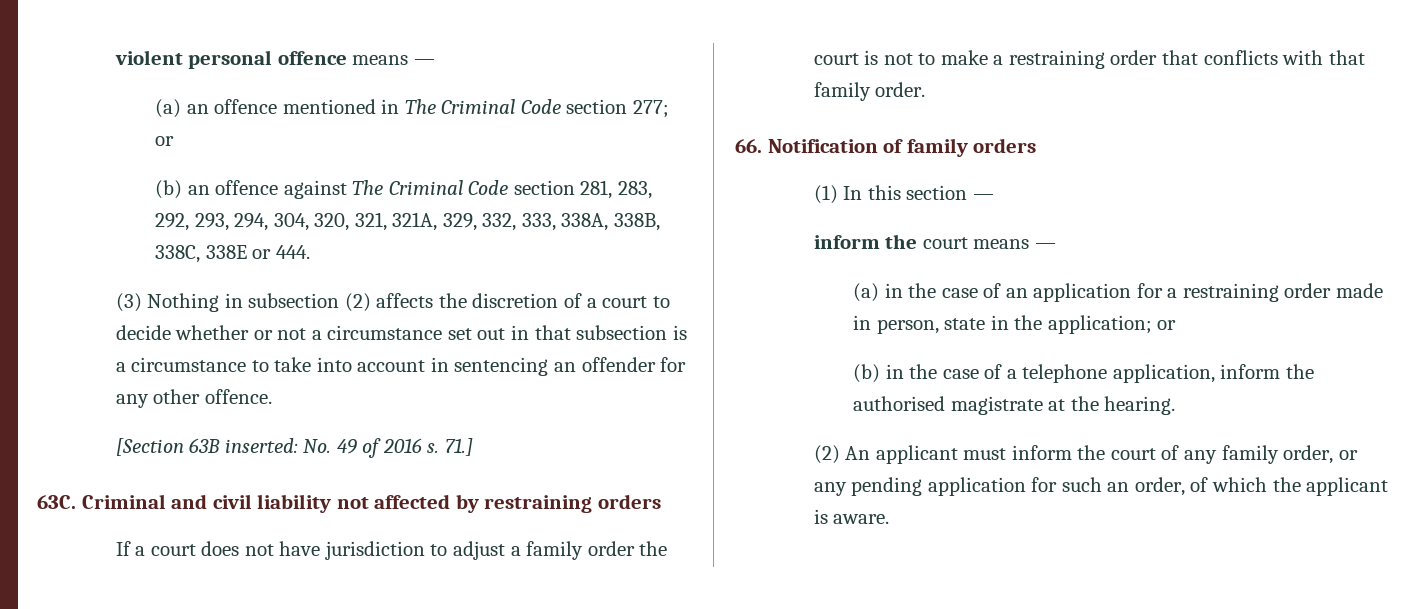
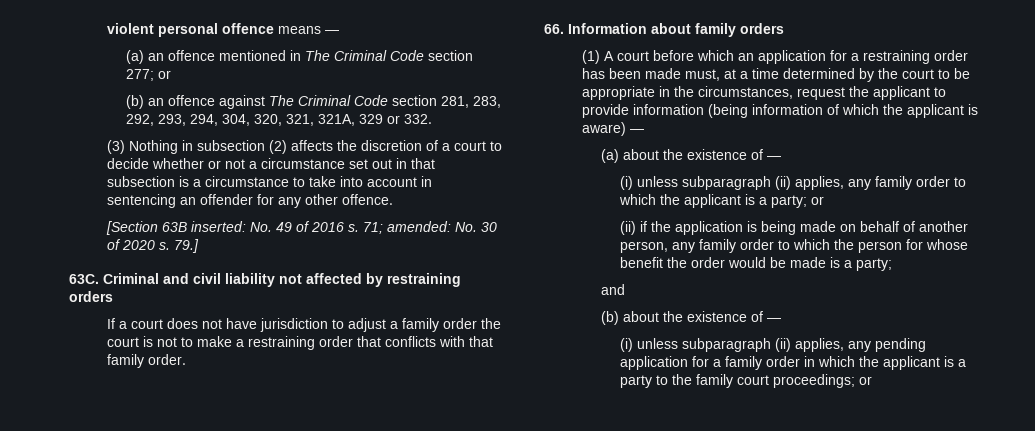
- (b) an offence against The Criminal Code section 281, 283, 292, 293, 294, 304, 320, 321, 321A, 329, 332, 333, 338A, 338B, 338C, 338E or 444.
+ (b) an offence against The Criminal Code section 281, 283, 292, 293, 294, 304, 320, 321, 321A, 329 or 332.
- 71.]
+ 71; amended: No. 30 of 2020 s. 79.]
- 66. Notification of family orders
+ 66. Information about family orders
- (1) In this section —
- inform the court means —
- (a) in the case of an application for a restraining order made in person, state in the application; or
- (b) in the case of a telephone application, inform the authorised magistrate at the hearing.
- (2) An applicant must inform the court of any family order, or any pending application for such an order, of which the applicant is aware.
+ (1) A court before which an application for a restraining order has been made must, at a time determined by the court to be appropriate in the circumstances, request the applicant to provide information (being information of which the applicant is aware) —
+ (a) about the existence of —
+ (i) unless subparagraph (ii) applies, any family order to which the applicant is a party; or
+ (ii) if the application is being made on behalf of another person, any family order to which the person for whose benefit the order would be made is a party;
+ and
+ (b) about the existence of —
+ (i) unless subparagraph (ii) applies, any pending application for a family order in which the applicant is a party to the family court proceedings; or

